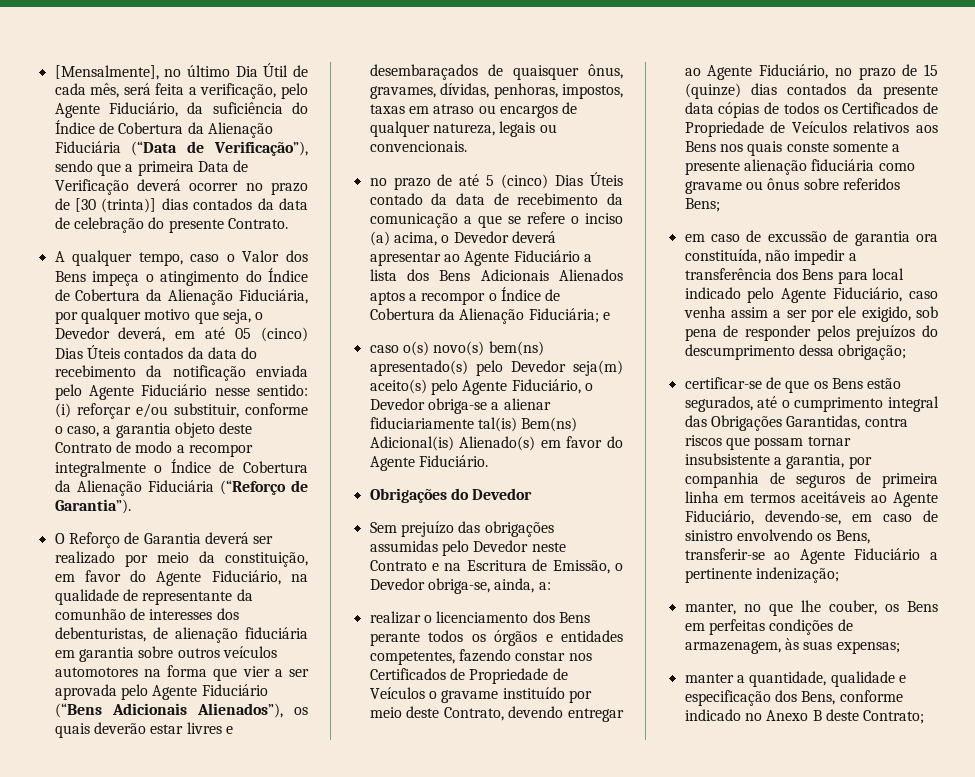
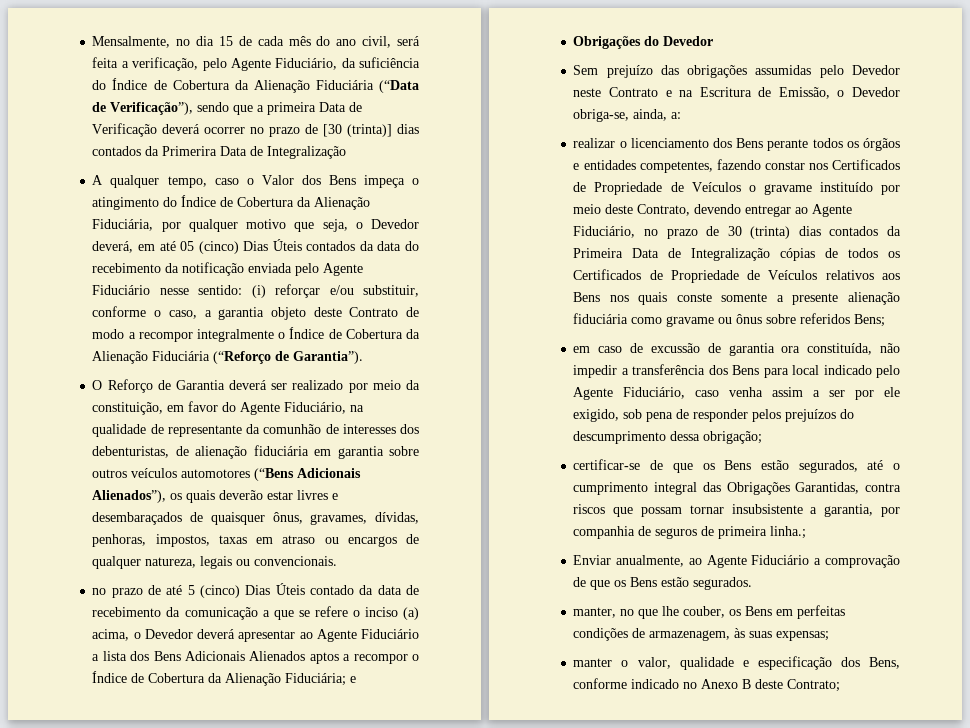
- [Mensalmente], no último Dia Útil de cada mês, será feita a verificação, pelo Agente Fiduciário, da suficiência do Índice de Cobertura da Alienação Fiduciária (“Data de Verificação”), sendo que a primeira Data de Verificação deverá ocorrer no prazo de [30 (trinta)] dias contados da data de celebração do presente Contrato.
+ Mensalmente, no dia 15 de cada mês do ano civil, será feita a verificação, pelo Agente Fiduciário, da suficiência do Índice de Cobertura da Alienação Fiduciária (“Data de Verificação”), sendo que a primeira Data de Verificação deverá ocorrer no prazo de [30 (trinta)] dias contados da Primerira Data de Integralização
- O Reforço de Garantia deverá ser realizado por meio da constituição, em favor do Agente Fiduciário, na qualidade de representante da comunhão de interesses dos debenturistas, de alienação fiduciária em garantia sobre outros veículos automotores na forma que vier a ser aprovada pelo Agente Fiduciário (“Bens Adicionais Alienados”), os quais deverão estar livres e desembaraçados de quaisquer ônus, gravames, dívidas, penhoras, impostos, taxas em atraso ou encargos de qualquer natureza, legais ou convencionais.
+ O Reforço de Garantia deverá ser realizado por meio da constituição, em favor do Agente Fiduciário, na qualidade de representante da comunhão de interesses dos debenturistas, de alienação fiduciária em garantia sobre outros veículos automotores (“Bens Adicionais Alienados”), os quais deverão estar livres e desembaraçados de quaisquer ônus, gravames, dívidas, penhoras, impostos, taxas em atraso ou encargos de qualquer natureza, legais ou convencionais.
- caso o(s) novo(s) bem(ns) apresentado(s) pelo Devedor seja(m) aceito(s) pelo Agente Fiduciário, o Devedor obriga-se a alienar fiduciariamente tal(is) Bem(ns) Adicional(is) Alienado(s) em favor do Agente Fiduciário.
- realizar o licenciamento dos Bens perante todos os órgãos e entidades competentes, fazendo constar nos Certificados de Propriedade de Veículos o gravame instituído por meio deste Contrato, devendo entregar ao Agente Fiduciário, no prazo de 15 (quinze) dias contados da presente data cópias de todos os Certificados de Propriedade de Veículos relativos aos Bens nos quais conste somente a presente alienação fiduciária como gravame ou ônus sobre referidos Bens;
+ realizar o licenciamento dos Bens perante todos os órgãos e entidades competentes, fazendo constar nos Certificados de Propriedade de Veículos o gravame instituído por meio deste Contrato, devendo entregar ao Agente Fiduciário, no prazo de 30 (trinta) dias contados da Primeira Data de Integralização cópias de todos os Certificados de Propriedade de Veículos relativos aos Bens nos quais conste somente a presente alienação fiduciária como gravame ou ônus sobre referidos Bens;
- certificar-se de que os Bens estão segurados, até o cumprimento integral das Obrigações Garantidas, contra riscos que possam tornar insubsistente a garantia, por companhia de seguros de primeira linha em termos aceitáveis ao Agente Fiduciário, devendo-se, em caso de sinistro envolvendo os Bens, transferir-se ao Agente Fiduciário a pertinente indenização;
+ certificar-se de que os Bens estão segurados, até o cumprimento integral das Obrigações Garantidas, contra riscos que possam tornar insubsistente a garantia, por companhia de seguros de primeira linha.;
+ Enviar anualmente, ao Agente Fiduciário a comprovação de que os Bens estão segurados.
- manter a quantidade, qualidade e especificação dos Bens, conforme indicado no Anexo B deste Contrato;
+ manter o valor, qualidade e especificação dos Bens, conforme indicado no Anexo B deste Contrato;

